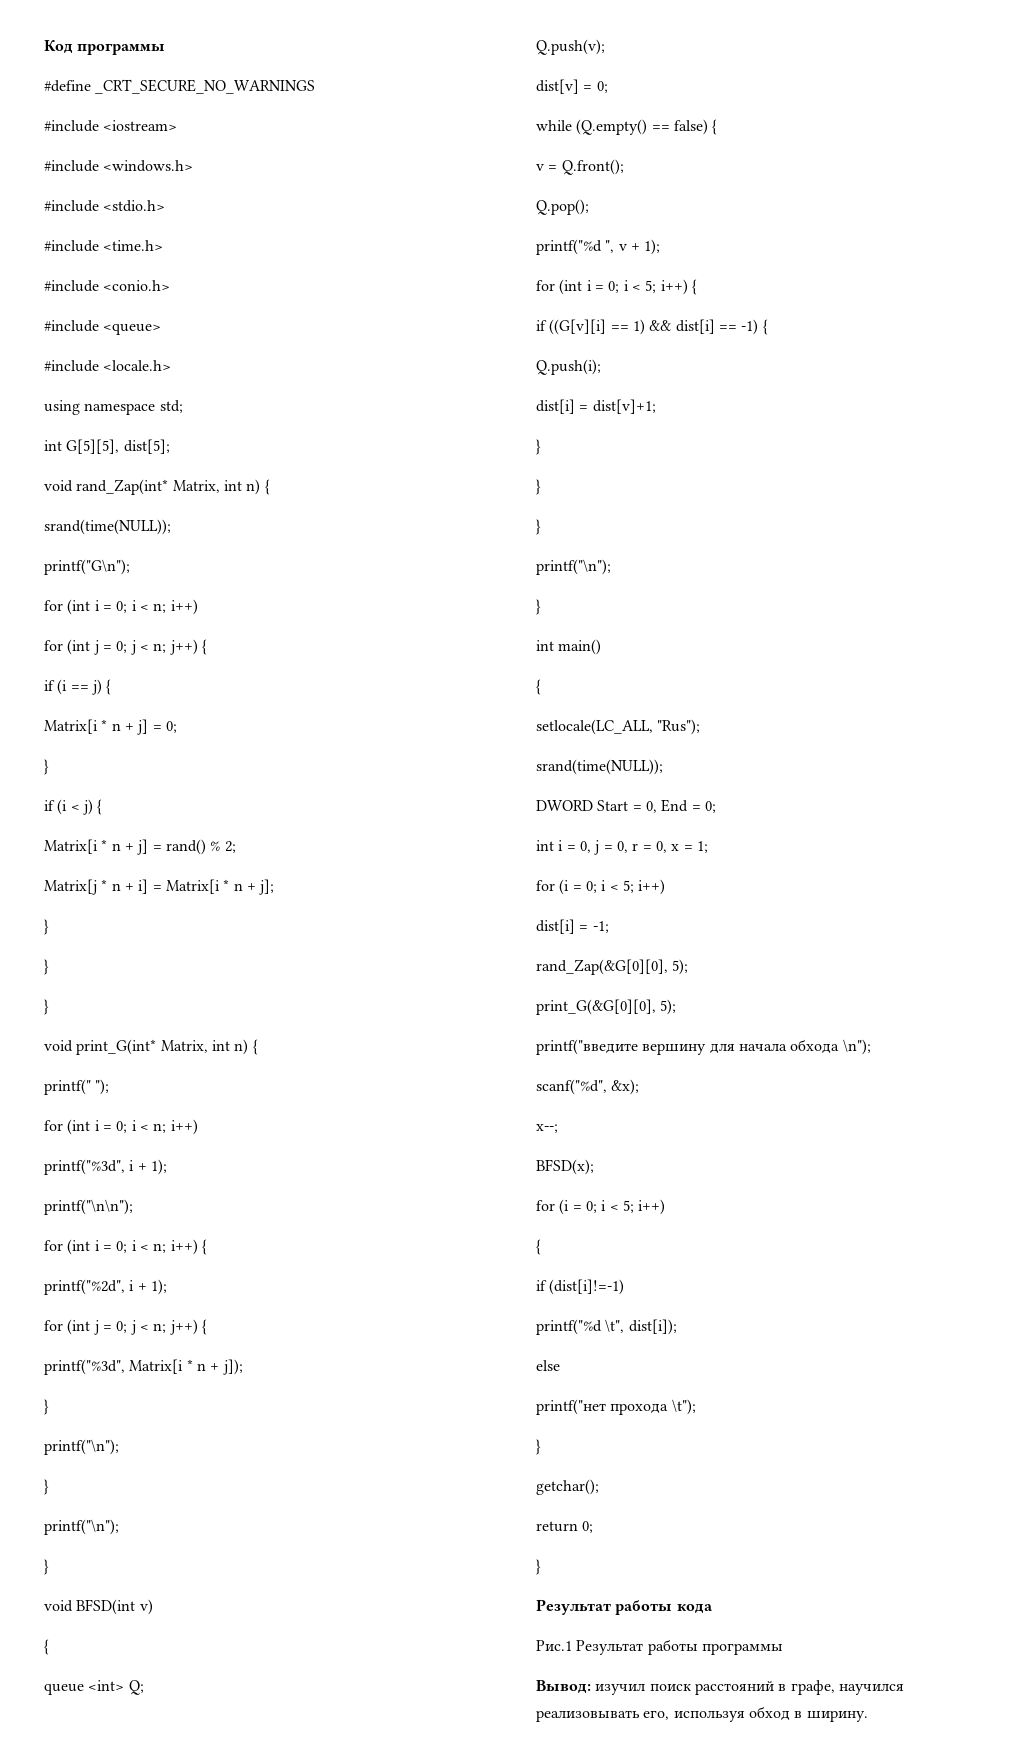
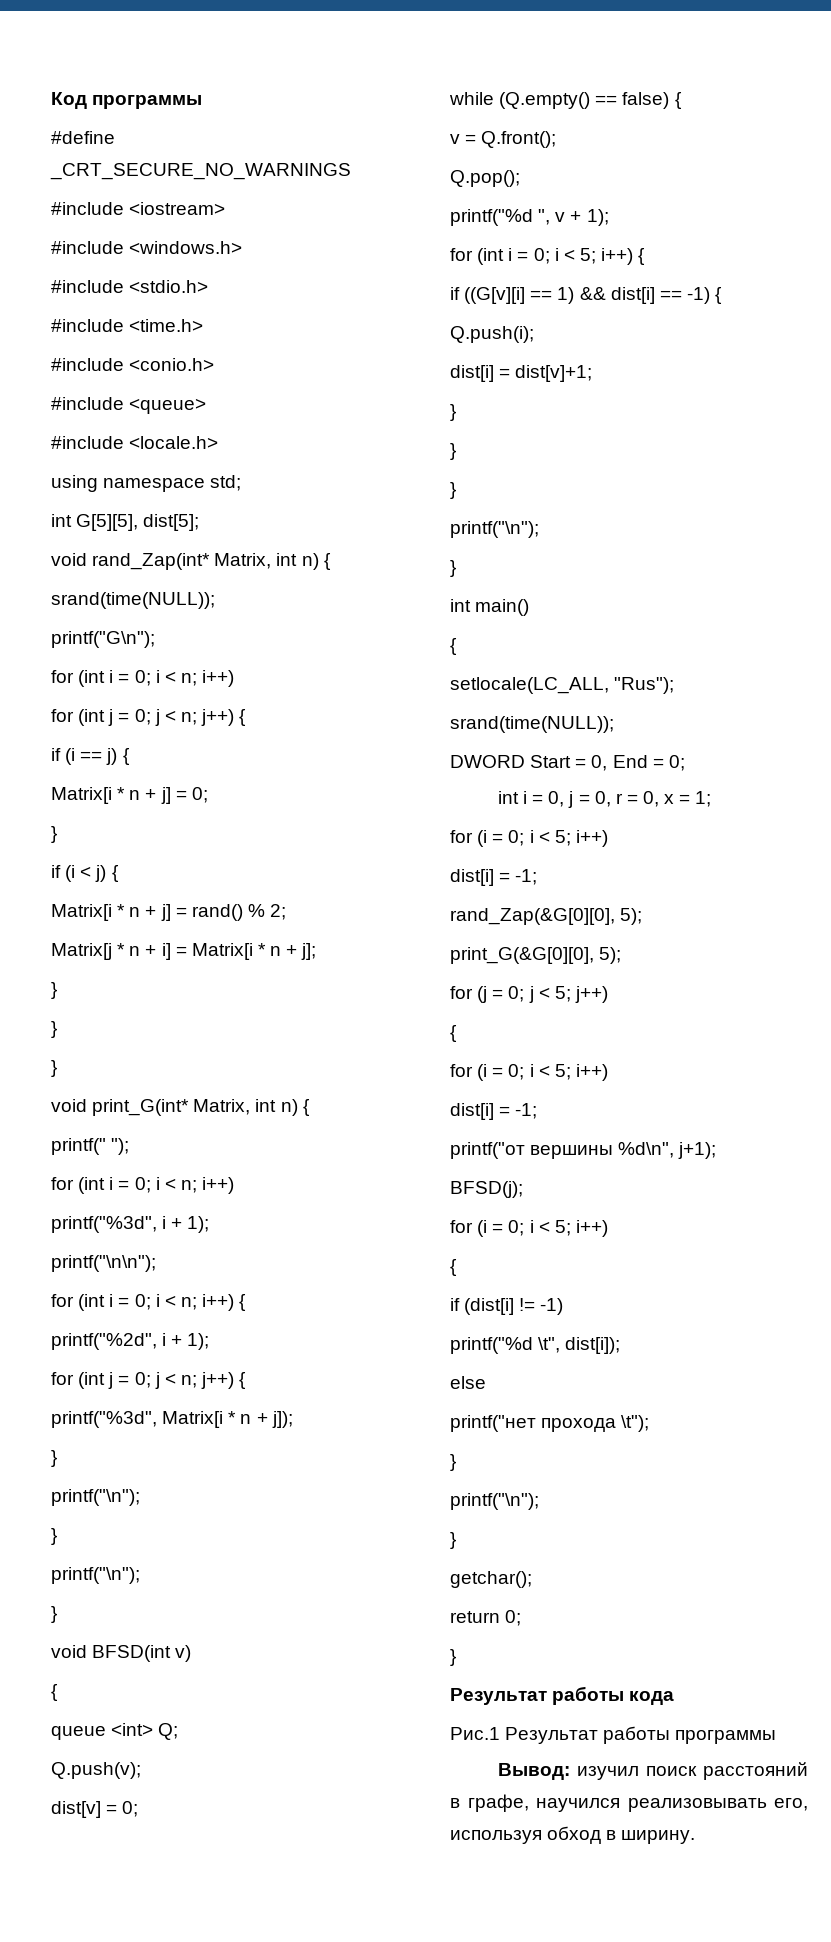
- printf("введите вершину для начала обхода \n");
- scanf("%d", &x);
- x--;
- BFSD(x);
+ for (j = 0; j < 5; j++)
+ {
+ for (i = 0; i < 5; i++)
+ dist[i] = -1;
+ printf("от вершины %d\n", j+1);
+ BFSD(j);
- if (dist[i]!=-1)
+ if (dist[i] != -1)
  printf("нет прохода \t");
+ }
+ printf("\n");

